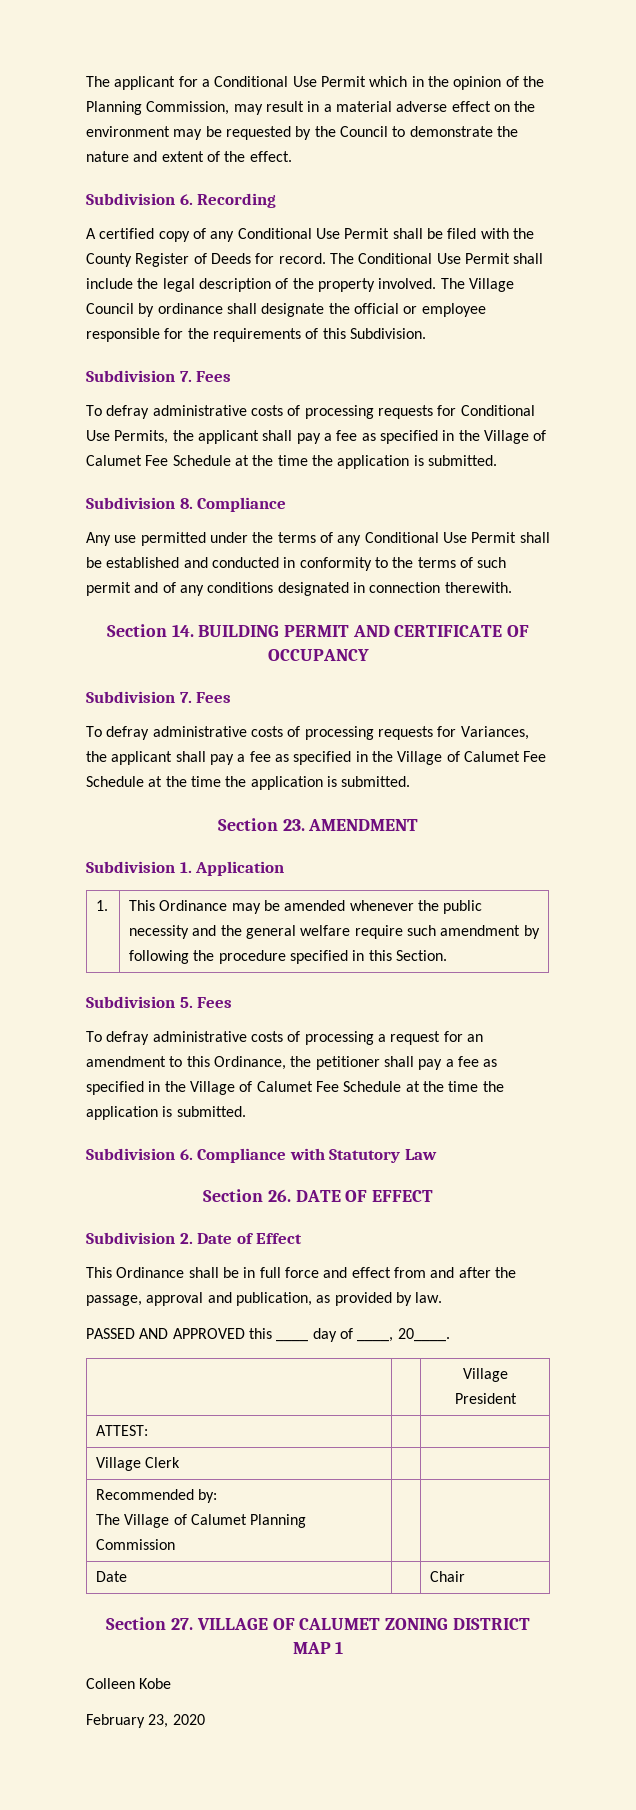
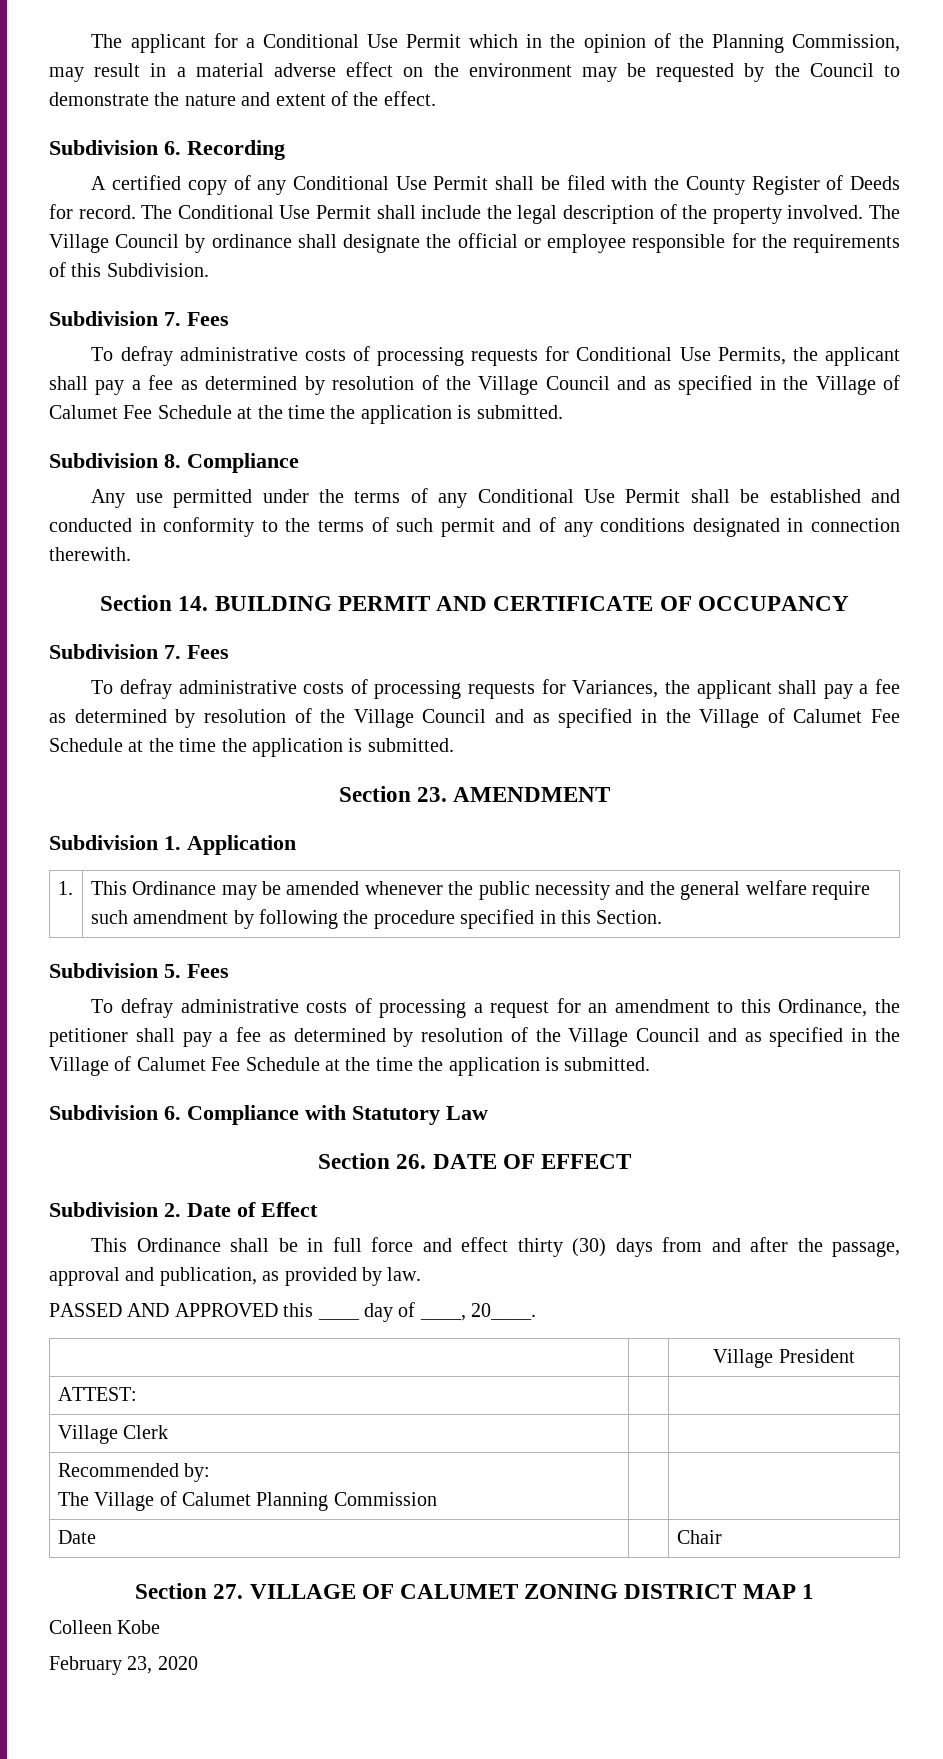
- To defray administrative costs of processing requests for Conditional Use Permits, the applicant shall pay a fee as specified in the Village of Calumet Fee Schedule at the time the application is submitted.
+ To defray administrative costs of processing requests for Conditional Use Permits, the applicant shall pay a fee as determined by resolution of the Village Council and as specified in the Village of Calumet Fee Schedule at the time the application is submitted.
- To defray administrative costs of processing requests for Variances, the applicant shall pay a fee as specified in the Village of Calumet Fee Schedule at the time the application is submitted.
+ To defray administrative costs of processing requests for Variances, the applicant shall pay a fee as determined by resolution of the Village Council and as specified in the Village of Calumet Fee Schedule at the time the application is submitted.
- To defray administrative costs of processing a request for an amendment to this Ordinance, the petitioner shall pay a fee as specified in the Village of Calumet Fee Schedule at the time the application is submitted.
+ To defray administrative costs of processing a request for an amendment to this Ordinance, the petitioner shall pay a fee as determined by resolution of the Village Council and as specified in the Village of Calumet Fee Schedule at the time the application is submitted.
- This Ordinance shall be in full force and effect from and after the passage, approval and publication, as provided by law.
+ This Ordinance shall be in full force and effect thirty (30) days from and after the passage, approval and publication, as provided by law.

